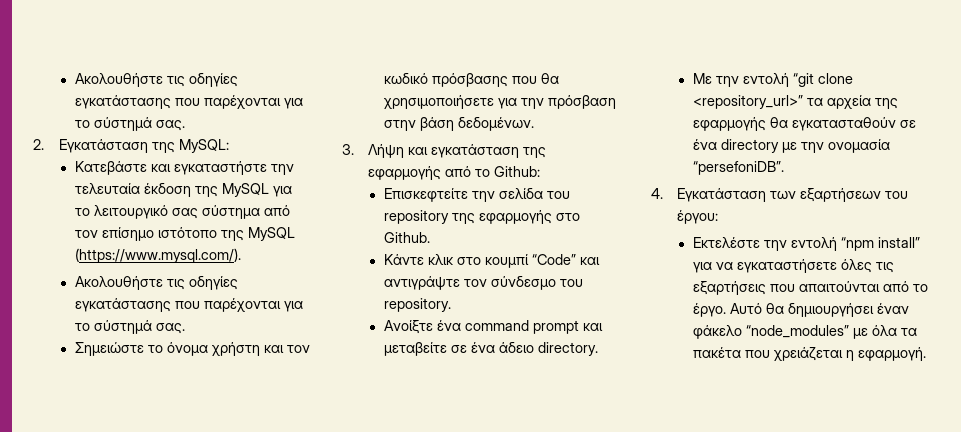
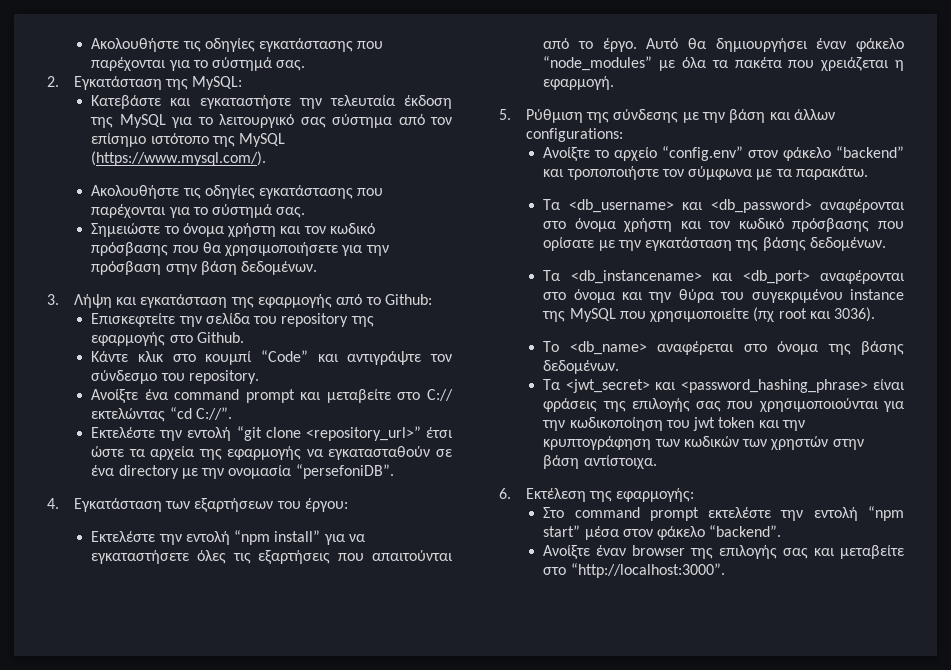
- Ανοίξτε ένα command prompt και μεταβείτε σε ένα άδειο directory.
- Με την εντολή “git clone <repository_url>” τα αρχεία της εφαρμογής θα εγκατασταθούν σε ένα directory με την ονομασία “persefoniDB”.
+ Ανοίξτε ένα command prompt και μεταβείτε στο C:// εκτελώντας “cd C://”.
+ Εκτελέστε την εντολή “git clone <repository_url>” έτσι ώστε τα αρχεία της εφαρμογής να εγκατασταθούν σε ένα directory με την ονομασία “persefoniDB”.
+ 5. Ρύθμιση της σύνδεσης με την βάση και άλλων configurations:
+ Ανοίξτε το αρχείο “config.env” στον φάκελο “backend” και τροποποιήστε τον σύμφωνα με τα παρακάτω.
+ Τα <db_username> και <db_password> αναφέρονται στο όνομα χρήστη και τον κωδικό πρόσβασης που ορίσατε με την εγκατάσταση της βάσης δεδομένων.
+ Τα <db_instancename> και <db_port> αναφέρονται στο όνομα και την θύρα του συγεκριμένου instance της MySQL που χρησιμοποιείτε (πχ root και 3036).
+ Το <db_name> αναφέρεται στο όνομα της βάσης δεδομένων.
+ Τα <jwt_secret> και <password_hashing_phrase> είναι φράσεις της επιλογής σας που χρησιμοποιούνται για την κωδικοποίηση του jwt token και την κρυπτογράφηση των κωδικών των χρηστών στην βάση αντίστοιχα.
+ 6. Εκτέλεση της εφαρμογής:
+ Στο command prompt εκτελέστε την εντολή “npm start” μέσα στον φάκελο “backend”.
+ Ανοίξτε έναν browser της επιλογής σας και μεταβείτε στο “http://localhost:3000”.

